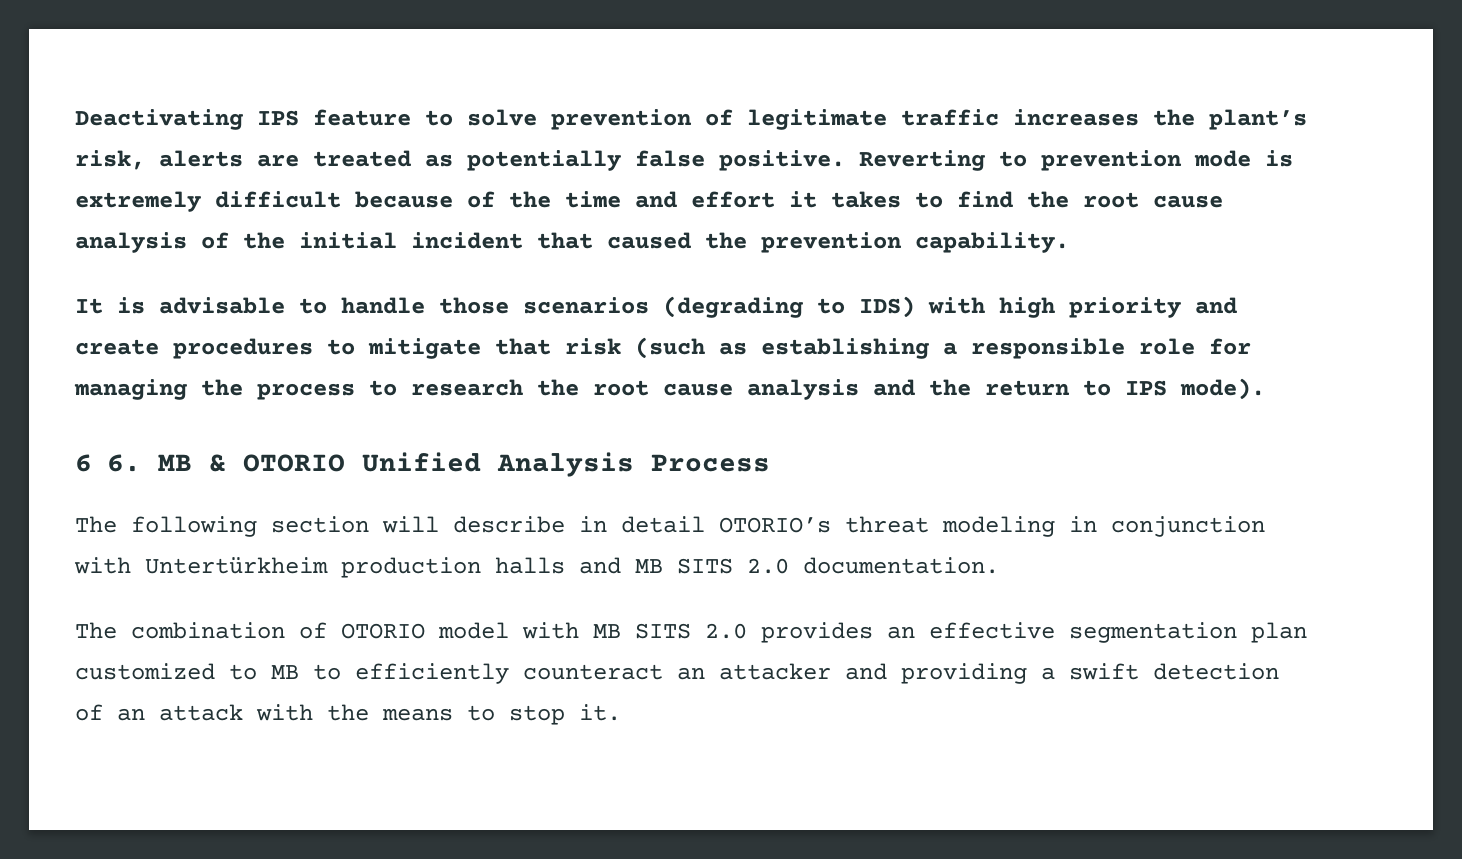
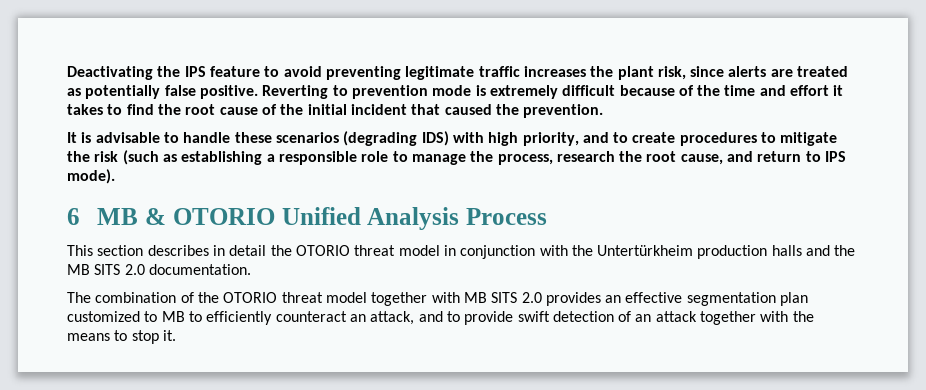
- Deactivating IPS feature to solve prevention of legitimate traffic increases the plant’s risk, alerts are treated as potentially false positive.
+ Deactivating the IPS feature to avoid preventing legitimate traffic increases the plant risk, since alerts are treated as potentially false positive.
- Reverting to prevention mode is extremely difficult because of the time and effort it takes to find the root cause analysis of the initial incident that caused the prevention capability.
+ Reverting to prevention mode is extremely difficult because of the time and effort it takes to find the root cause of the initial incident that caused the prevention.
- It is advisable to handle those scenarios (degrading to IDS) with high priority and create procedures to mitigate that risk (such as establishing a responsible role for managing the process to research the root cause analysis and the return to IPS mode).
+ It is advisable to handle these scenarios (degrading IDS) with high priority, and to create procedures to mitigate the risk (such as establishing a responsible role to manage the process, research the root cause, and return to IPS mode).
- 6 6. MB & OTORIO Unified Analysis Process
+ 6 MB & OTORIO Unified Analysis Process
- The following section will describe in detail OTORIO’s threat modeling in conjunction with Untertürkheim production halls and MB SITS 2.0 documentation.
+ This section describes in detail the OTORIO threat model in conjunction with the Untertürkheim production halls and the MB SITS 2.0 documentation.
- The combination of OTORIO model with MB SITS 2.0 provides an effective segmentation plan customized to MB to efficiently counteract an attacker and providing a swift detection of an attack with the means to stop it.
+ The combination of the OTORIO threat model together with MB SITS 2.0 provides an effective segmentation plan customized to MB to efficiently counteract an attack, and to provide swift detection of an attack together with the means to stop it.

